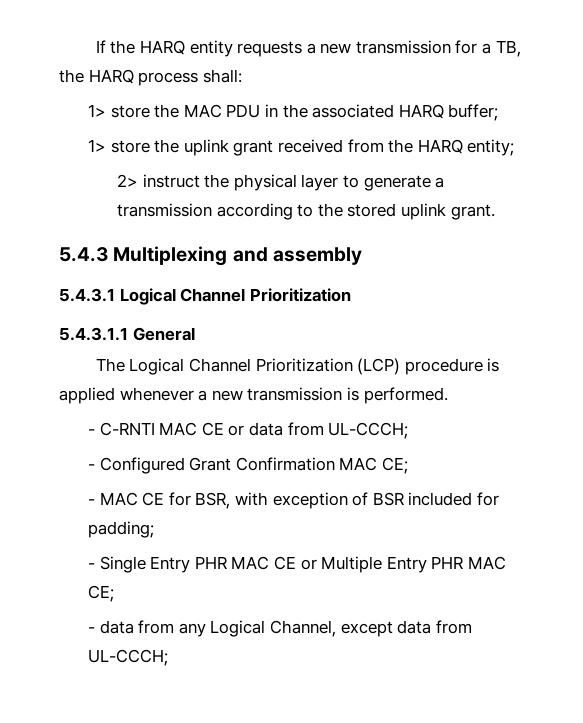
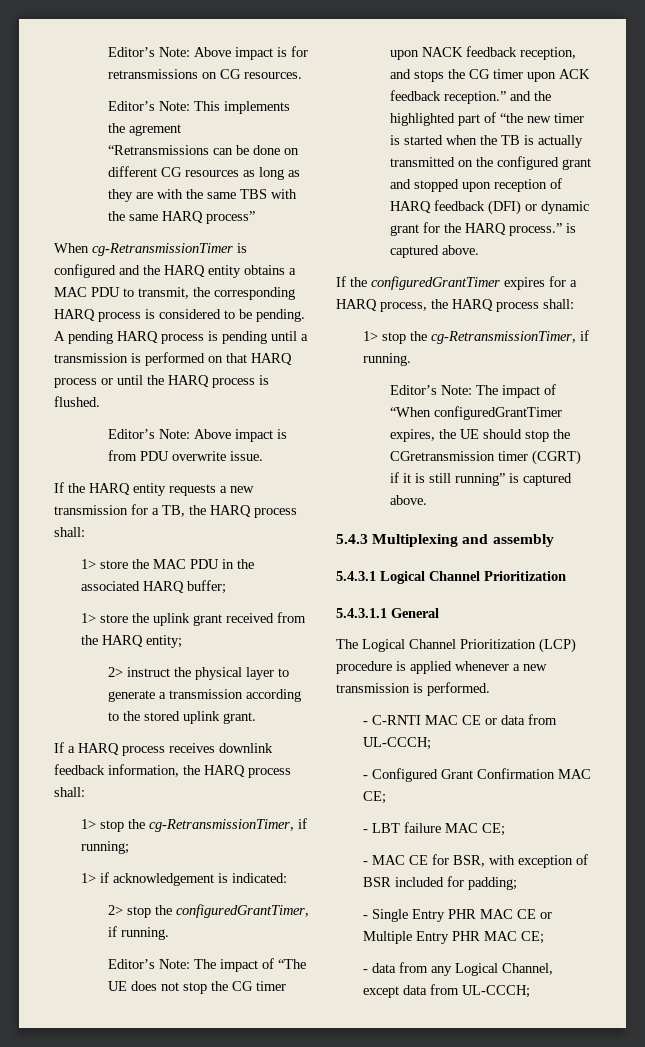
+ Editor’s Note: Above impact is for retransmissions on CG resources.
+ Editor’s Note: This implements the agrement
+ “Retransmissions can be done on different CG resources as long as they are with the same TBS with the same HARQ process”
+ When cg-RetransmissionTimer is configured and the HARQ entity obtains a MAC PDU to transmit, the corresponding HARQ process is considered to be pending. A pending HARQ process is pending until a transmission is performed on that HARQ process or until the HARQ process is flushed.
+ Editor’s Note: Above impact is from PDU overwrite issue.
+ If a HARQ process receives downlink feedback information, the HARQ process shall:
+ 1> stop the cg-RetransmissionTimer, if running;
+ 1> if acknowledgement is indicated:
+ 2> stop the configuredGrantTimer, if running.
+ Editor’s Note: The impact of “The UE does not stop the CG timer upon NACK feedback reception, and stops the CG timer upon ACK feedback reception.” and the highlighted part of “the new timer is started when the TB is actually transmitted on the configured grant and stopped upon reception of HARQ feedback (DFI) or dynamic grant for the HARQ process.” is captured above.
+ If the configuredGrantTimer expires for a HARQ process, the HARQ process shall:
+ 1> stop the cg-RetransmissionTimer, if running.
+ Editor’s Note: The impact of “When configuredGrantTimer expires, the UE should stop the CGretransmission timer (CGRT) if it is still running” is captured above.
+ - LBT failure MAC CE;

